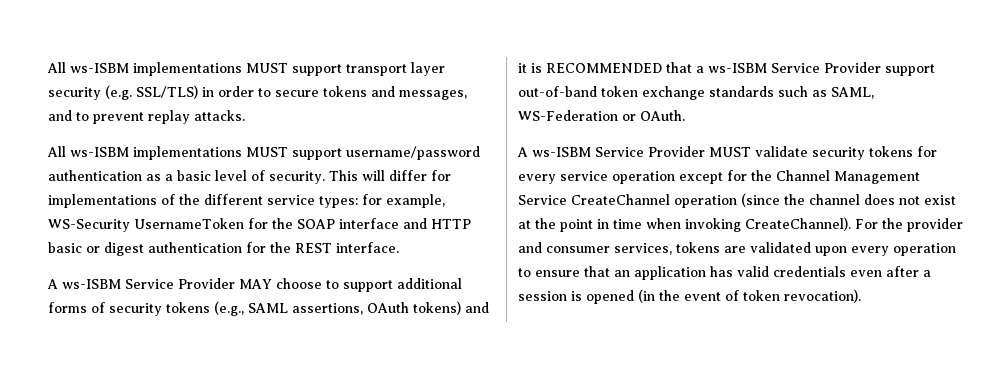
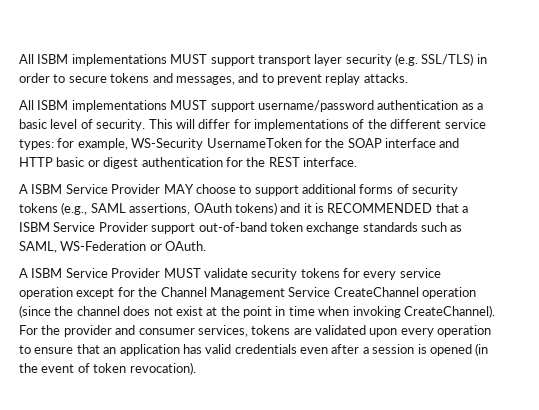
- All ws-ISBM implementations MUST support transport layer security (e.g. SSL/TLS) in order to secure tokens and messages, and to prevent replay attacks.
+ All ISBM implementations MUST support transport layer security (e.g. SSL/TLS) in order to secure tokens and messages, and to prevent replay attacks.
- All ws-ISBM implementations MUST support username/password authentication as a basic level of security.
+ All ISBM implementations MUST support username/password authentication as a basic level of security.
- A ws-ISBM Service Provider MAY choose to support additional forms of security tokens (e.g., SAML assertions, OAuth tokens) and it is RECOMMENDED that a ws-ISBM Service Provider support out-of-band token exchange standards such as SAML, WS-Federation or OAuth.
+ A ISBM Service Provider MAY choose to support additional forms of security tokens (e.g., SAML assertions, OAuth tokens) and it is RECOMMENDED that a ISBM Service Provider support out-of-band token exchange standards such as SAML, WS-Federation or OAuth.
- A ws-ISBM Service Provider MUST validate security tokens for every service operation except for the Channel Management Service CreateChannel operation (since the channel does not exist at the point in time when invoking CreateChannel).
+ A ISBM Service Provider MUST validate security tokens for every service operation except for the Channel Management Service CreateChannel operation (since the channel does not exist at the point in time when invoking CreateChannel).

